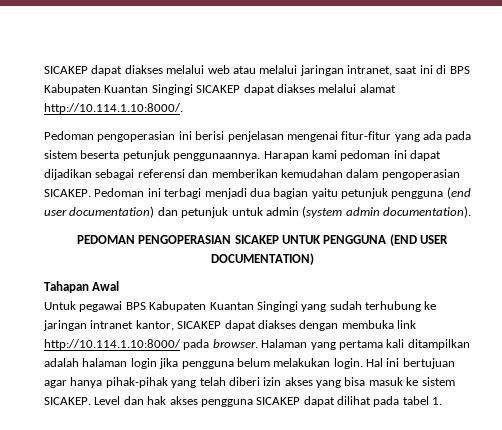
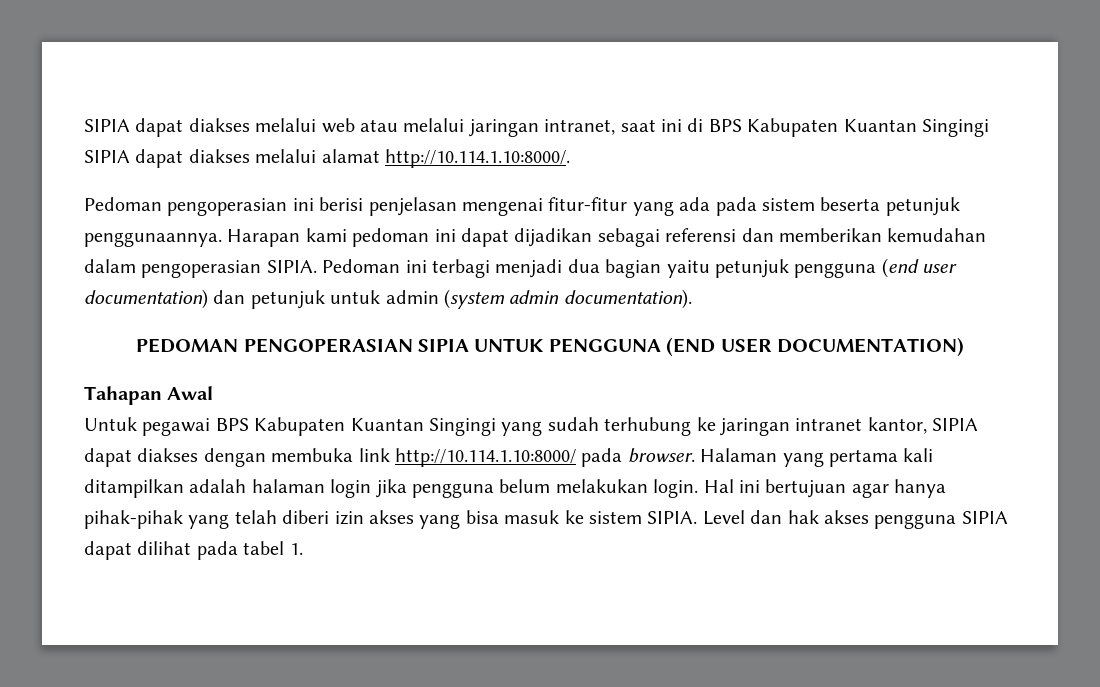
- SICAKEP dapat diakses melalui web atau melalui jaringan intranet, saat ini di BPS Kabupaten Kuantan Singingi SICAKEP dapat diakses melalui alamat http://10.114.1.10:8000/.
+ SIPIA dapat diakses melalui web atau melalui jaringan intranet, saat ini di BPS Kabupaten Kuantan Singingi SIPIA dapat diakses melalui alamat http://10.114.1.10:8000/.
- Harapan kami pedoman ini dapat dijadikan sebagai referensi dan memberikan kemudahan dalam pengoperasian SICAKEP.
+ Harapan kami pedoman ini dapat dijadikan sebagai referensi dan memberikan kemudahan dalam pengoperasian SIPIA.
- PEDOMAN PENGOPERASIAN SICAKEP UNTUK PENGGUNA (END USER DOCUMENTATION)
+ PEDOMAN PENGOPERASIAN SIPIA UNTUK PENGGUNA (END USER DOCUMENTATION)
- Untuk pegawai BPS Kabupaten Kuantan Singingi yang sudah terhubung ke jaringan intranet kantor, SICAKEP dapat diakses dengan membuka link http://10.114.1.10:8000/ pada browser.
+ Untuk pegawai BPS Kabupaten Kuantan Singingi yang sudah terhubung ke jaringan intranet kantor, SIPIA dapat diakses dengan membuka link http://10.114.1.10:8000/ pada browser.
- Hal ini bertujuan agar hanya pihak-pihak yang telah diberi izin akses yang bisa masuk ke sistem SICAKEP.
+ Hal ini bertujuan agar hanya pihak-pihak yang telah diberi izin akses yang bisa masuk ke sistem SIPIA.
- Level dan hak akses pengguna SICAKEP dapat dilihat pada tabel 1.
+ Level dan hak akses pengguna SIPIA dapat dilihat pada tabel 1.

